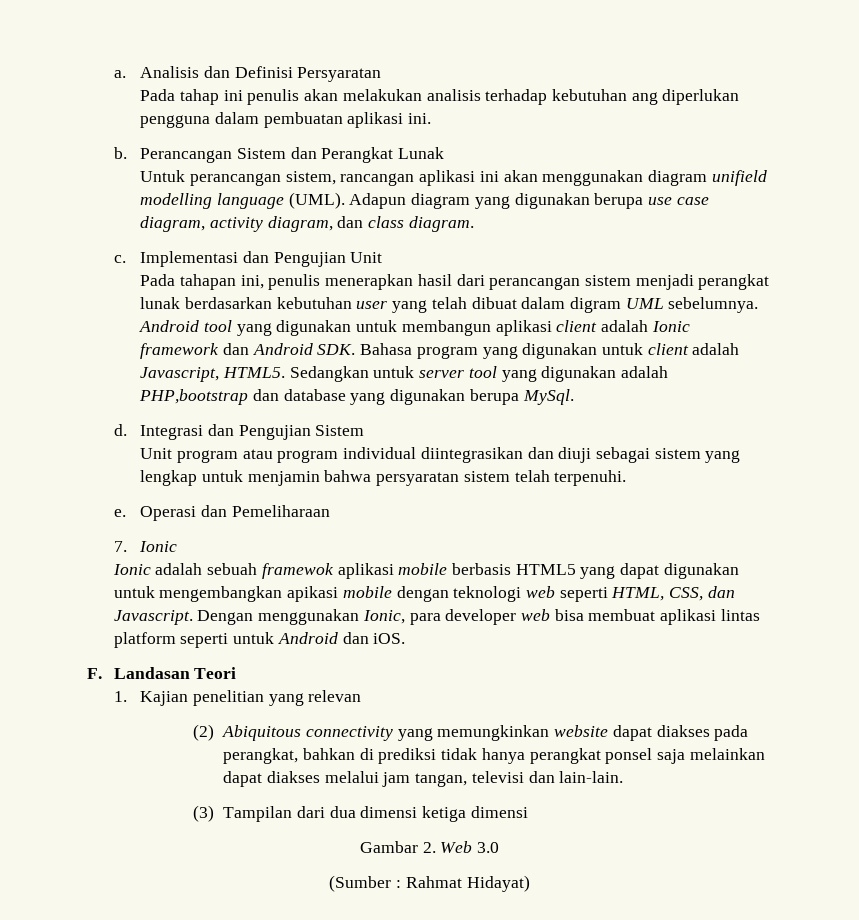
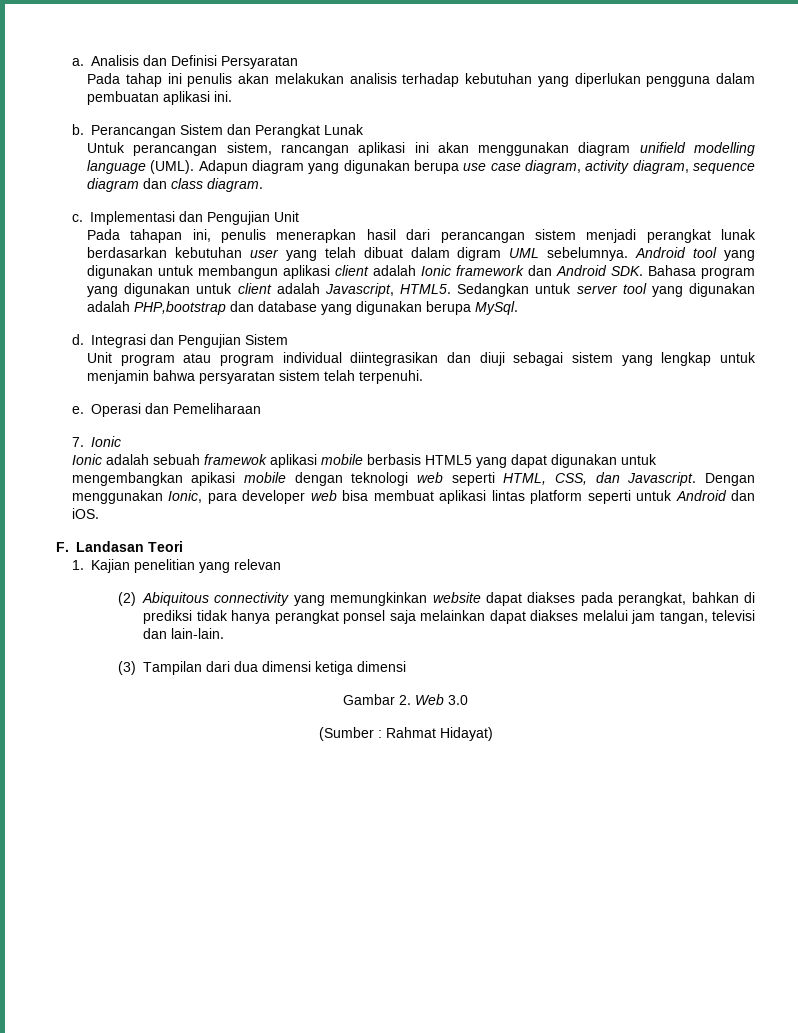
- Pada tahap ini penulis akan melakukan analisis terhadap kebutuhan ang diperlukan pengguna dalam pembuatan aplikasi ini.
+ Pada tahap ini penulis akan melakukan analisis terhadap kebutuhan yang diperlukan pengguna dalam pembuatan aplikasi ini.
- Adapun diagram yang digunakan berupa use case diagram, activity diagram, dan class diagram.
+ Adapun diagram yang digunakan berupa use case diagram, activity diagram, sequence diagram dan class diagram.

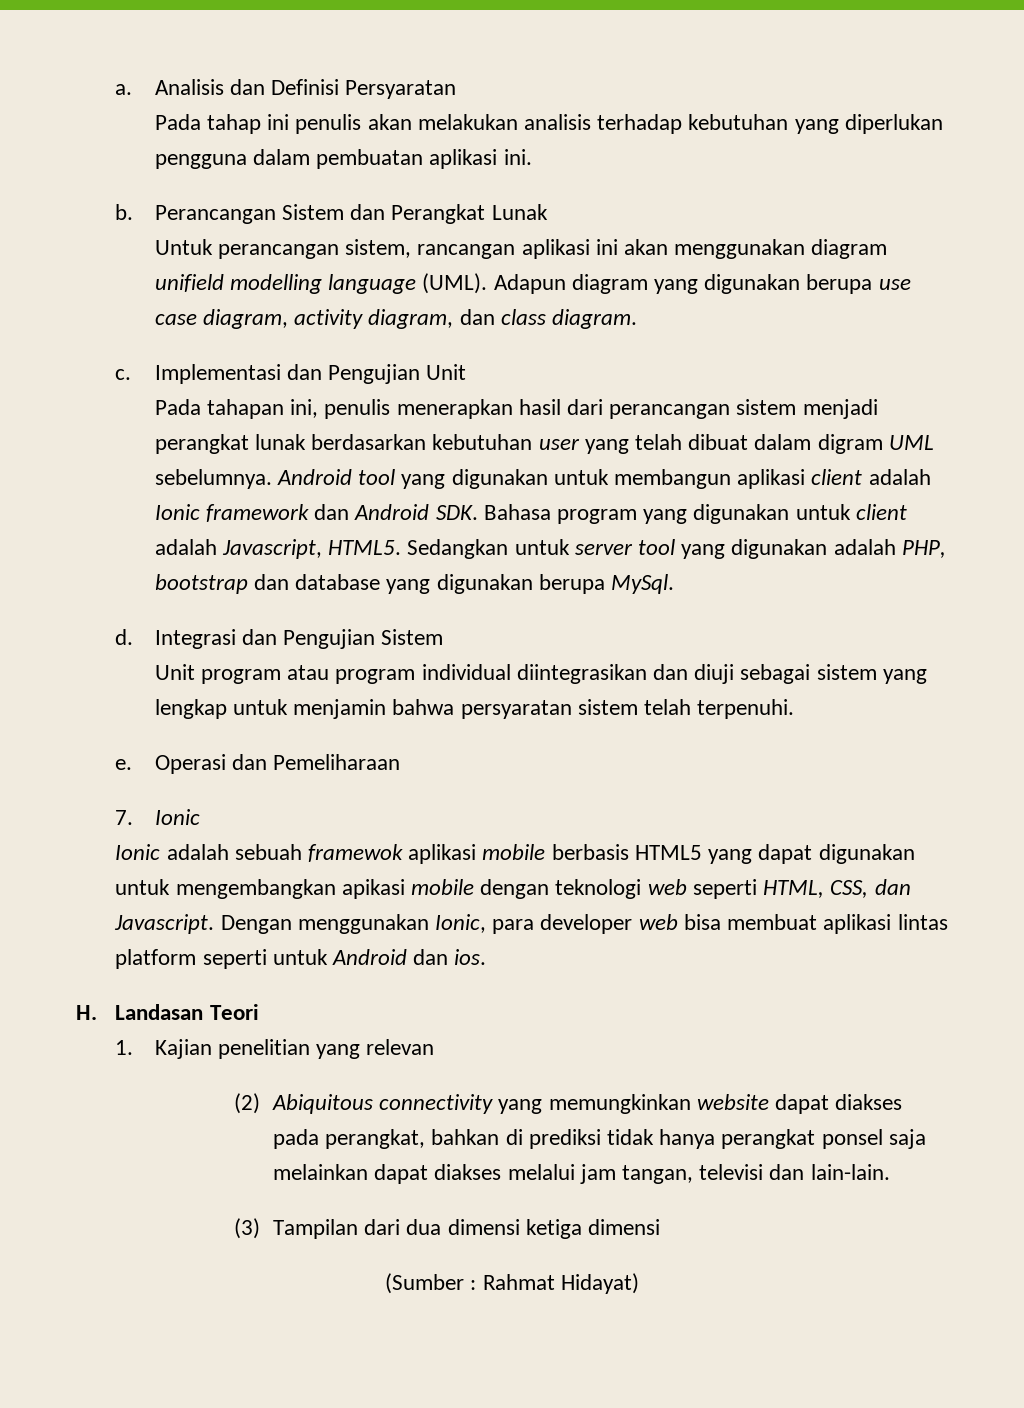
- Adapun diagram yang digunakan berupa use case diagram, activity diagram, sequence diagram dan class diagram.
+ Adapun diagram yang digunakan berupa use case diagram, activity diagram, dan class diagram.
- Sedangkan untuk server tool yang digunakan adalah PHP,bootstrap dan database yang digunakan berupa MySql.
+ Sedangkan untuk server tool yang digunakan adalah PHP, bootstrap dan database yang digunakan berupa MySql.
- Dengan menggunakan Ionic, para developer web bisa membuat aplikasi lintas platform seperti untuk Android dan iOS.
- F. Landasan Teori
+ Dengan menggunakan Ionic, para developer web bisa membuat aplikasi lintas platform seperti untuk Android dan ios.
+ H. Landasan Teori
- Gambar 2. Web 3.0

